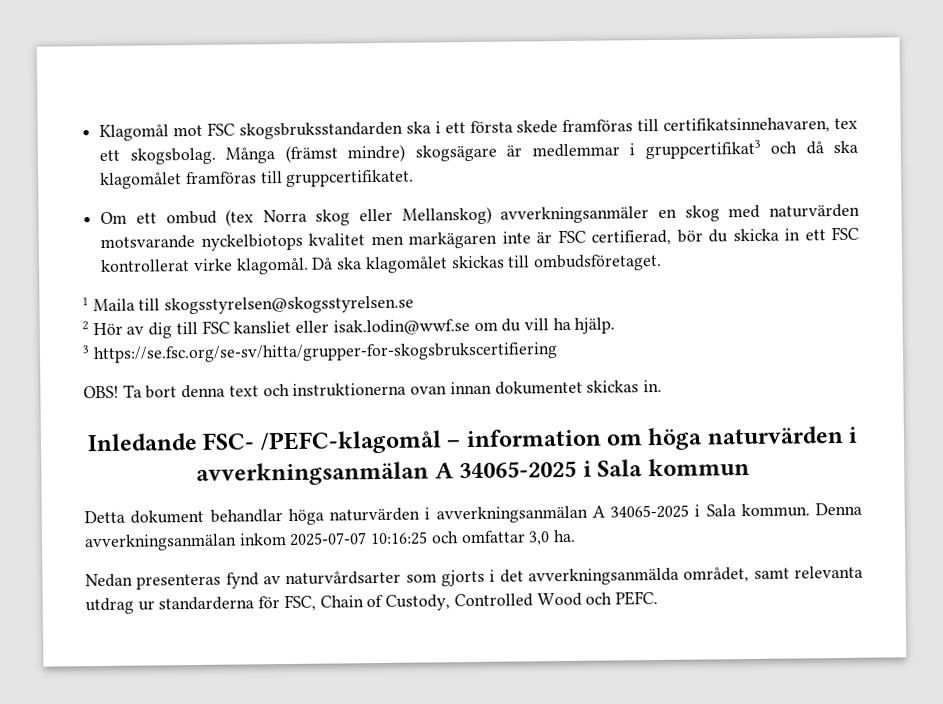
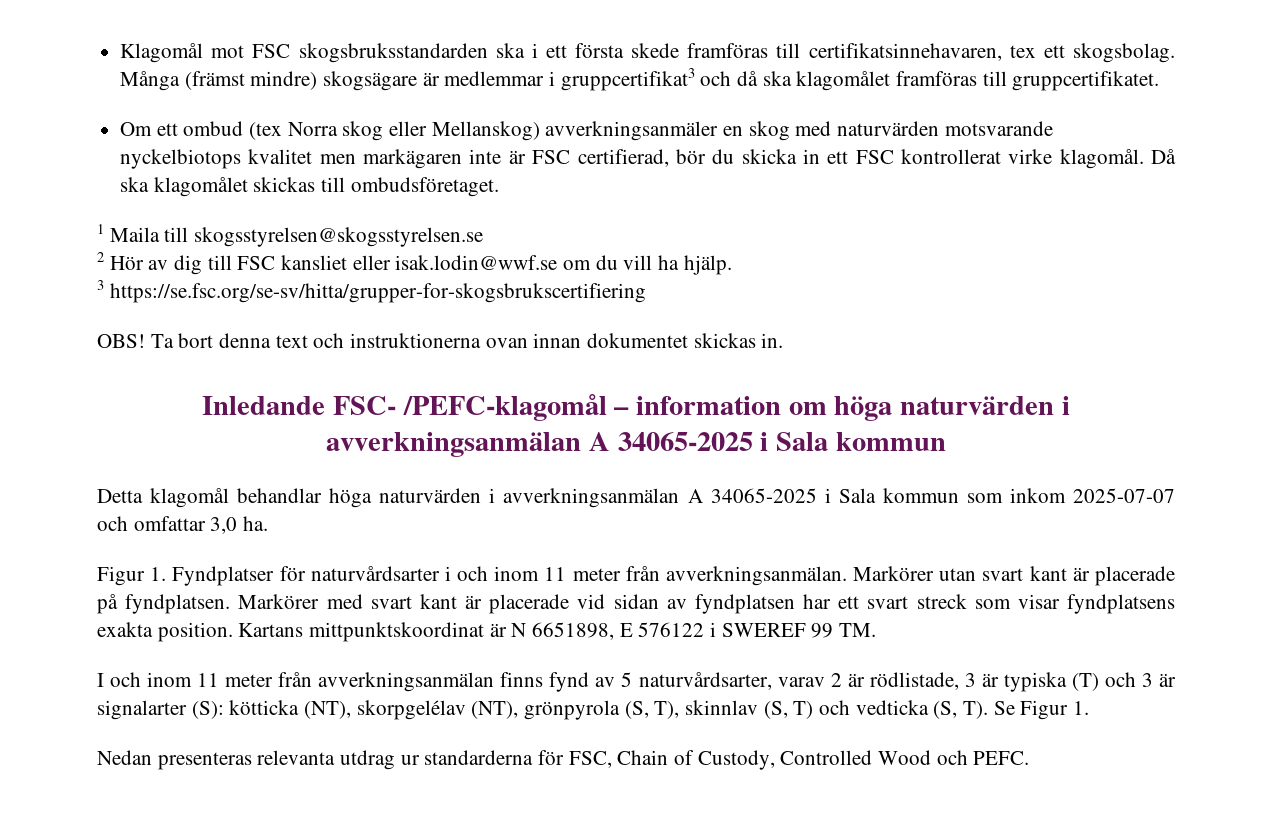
- Detta dokument behandlar höga naturvärden i avverkningsanmälan A 34065-2025 i Sala kommun. Denna avverkningsanmälan inkom 2025-07-07 10:16:25 och omfattar 3,0 ha.
+ Detta klagomål behandlar höga naturvärden i avverkningsanmälan A 34065-2025 i Sala kommun som inkom 2025-07-07 och omfattar 3,0 ha.
- Nedan presenteras fynd av naturvårdsarter som gjorts i det avverkningsanmälda området, samt relevanta utdrag ur standarderna för FSC, Chain of Custody, Controlled Wood och PEFC.
+ Figur 1. Fyndplatser för naturvårdsarter i och inom 11 meter från avverkningsanmälan. Markörer utan svart kant är placerade på fyndplatsen. Markörer med svart kant är placerade vid sidan av fyndplatsen har ett svart streck som visar fyndplatsens exakta position. Kartans mittpunktskoordinat är N 6651898, E 576122 i SWEREF 99 TM.
+ I och inom 11 meter från avverkningsanmälan finns fynd av 5 naturvårdsarter, varav 2 är rödlistade, 3 är typiska (T) och 3 är signalarter (S): kötticka (NT), skorpgelélav (NT), grönpyrola (S, T), skinnlav (S, T) och vedticka (S, T). Se Figur 1.
+ Nedan presenteras relevanta utdrag ur standarderna för FSC, Chain of Custody, Controlled Wood och PEFC.

